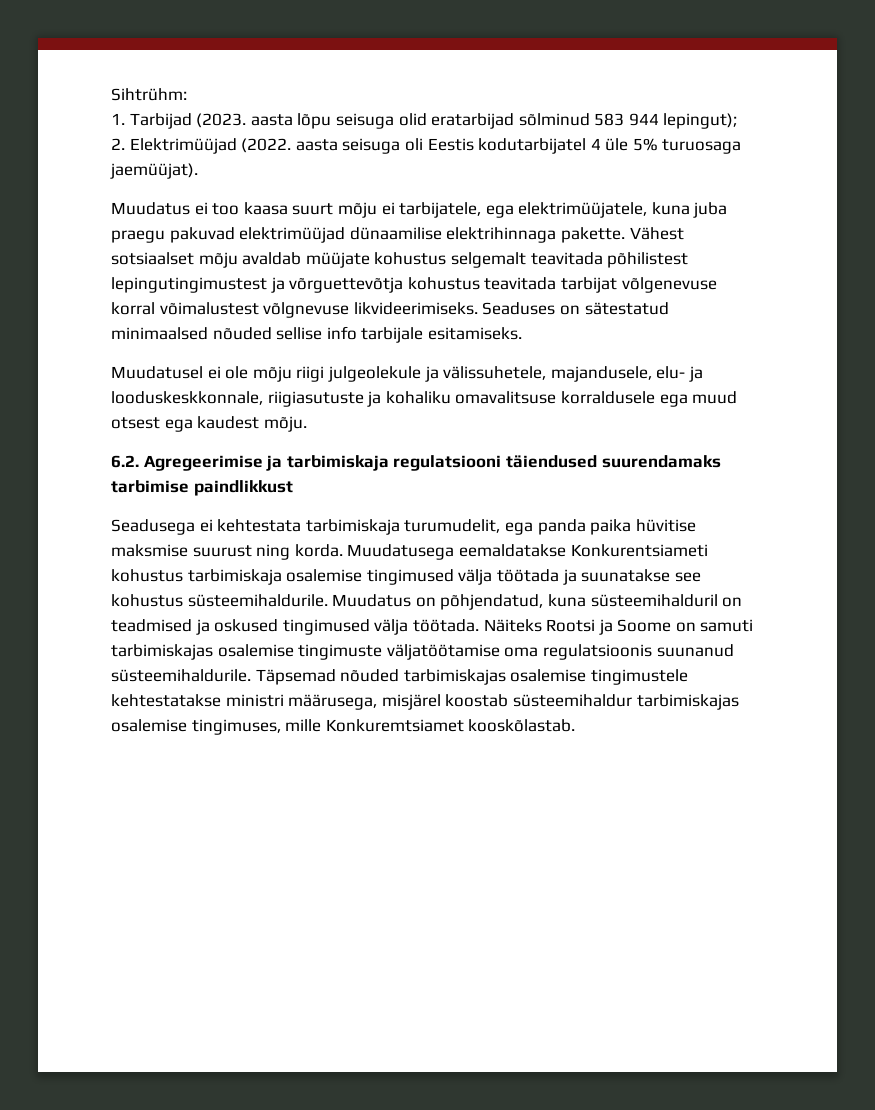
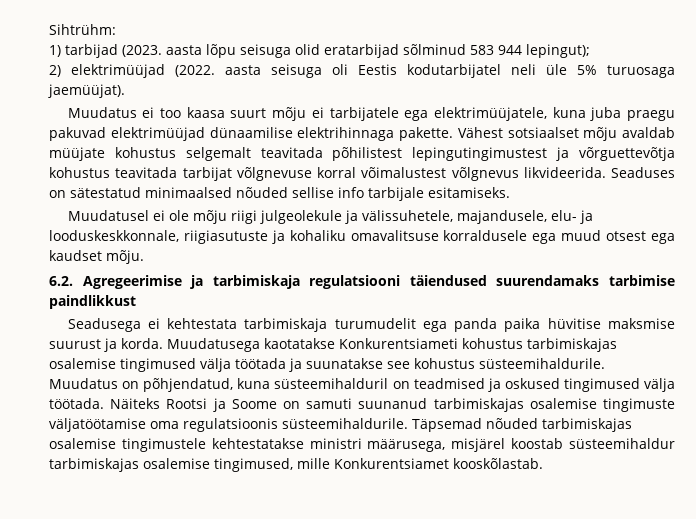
- 1. Tarbijad (2023. aasta lõpu seisuga olid eratarbijad sõlminud 583 944 lepingut);
+ 1) tarbijad (2023. aasta lõpu seisuga olid eratarbijad sõlminud 583 944 lepingut);
- 2. Elektrimüüjad (2022. aasta seisuga oli Eestis kodutarbijatel 4 üle 5% turuosaga jaemüüjat).
+ 2) elektrimüüjad (2022. aasta seisuga oli Eestis kodutarbijatel neli üle 5% turuosaga jaemüüjat).
- Muudatus ei too kaasa suurt mõju ei tarbijatele, ega elektrimüüjatele, kuna juba praegu pakuvad elektrimüüjad dünaamilise elektrihinnaga pakette.
+ Muudatus ei too kaasa suurt mõju ei tarbijatele ega elektrimüüjatele, kuna juba praegu pakuvad elektrimüüjad dünaamilise elektrihinnaga pakette.
- Vähest sotsiaalset mõju avaldab müüjate kohustus selgemalt teavitada põhilistest lepingutingimustest ja võrguettevõtja kohustus teavitada tarbijat võlgenevuse korral võimalustest võlgnevuse likvideerimiseks.
+ Vähest sotsiaalset mõju avaldab müüjate kohustus selgemalt teavitada põhilistest lepingutingimustest ja võrguettevõtja kohustus teavitada tarbijat võlgnevuse korral võimalustest võlgnevus likvideerida.
- Muudatusel ei ole mõju riigi julgeolekule ja välissuhetele, majandusele, elu- ja looduskeskkonnale, riigiasutuste ja kohaliku omavalitsuse korraldusele ega muud otsest ega kaudest mõju.
+ Muudatusel ei ole mõju riigi julgeolekule ja välissuhetele, majandusele, elu- ja looduskeskkonnale, riigiasutuste ja kohaliku omavalitsuse korraldusele ega muud otsest ega kaudset mõju.
- Seadusega ei kehtestata tarbimiskaja turumudelit, ega panda paika hüvitise maksmise suurust ning korda.
+ Seadusega ei kehtestata tarbimiskaja turumudelit ega panda paika hüvitise maksmise suurust ja korda.
- Muudatusega eemaldatakse Konkurentsiameti kohustus tarbimiskaja osalemise tingimused välja töötada ja suunatakse see kohustus süsteemihaldurile.
+ Muudatusega kaotatakse Konkurentsiameti kohustus tarbimiskajas osalemise tingimused välja töötada ja suunatakse see kohustus süsteemihaldurile.
- Näiteks Rootsi ja Soome on samuti tarbimiskajas osalemise tingimuste väljatöötamise oma regulatsioonis suunanud süsteemihaldurile.
+ Näiteks Rootsi ja Soome on samuti suunanud tarbimiskajas osalemise tingimuste väljatöötamise oma regulatsioonis süsteemihaldurile.
- Täpsemad nõuded tarbimiskajas osalemise tingimustele kehtestatakse ministri määrusega, misjärel koostab süsteemihaldur tarbimiskajas osalemise tingimuses, mille Konkuremtsiamet kooskõlastab.
+ Täpsemad nõuded tarbimiskajas osalemise tingimustele kehtestatakse ministri määrusega, misjärel koostab süsteemihaldur tarbimiskajas osalemise tingimused, mille Konkurentsiamet kooskõlastab.

